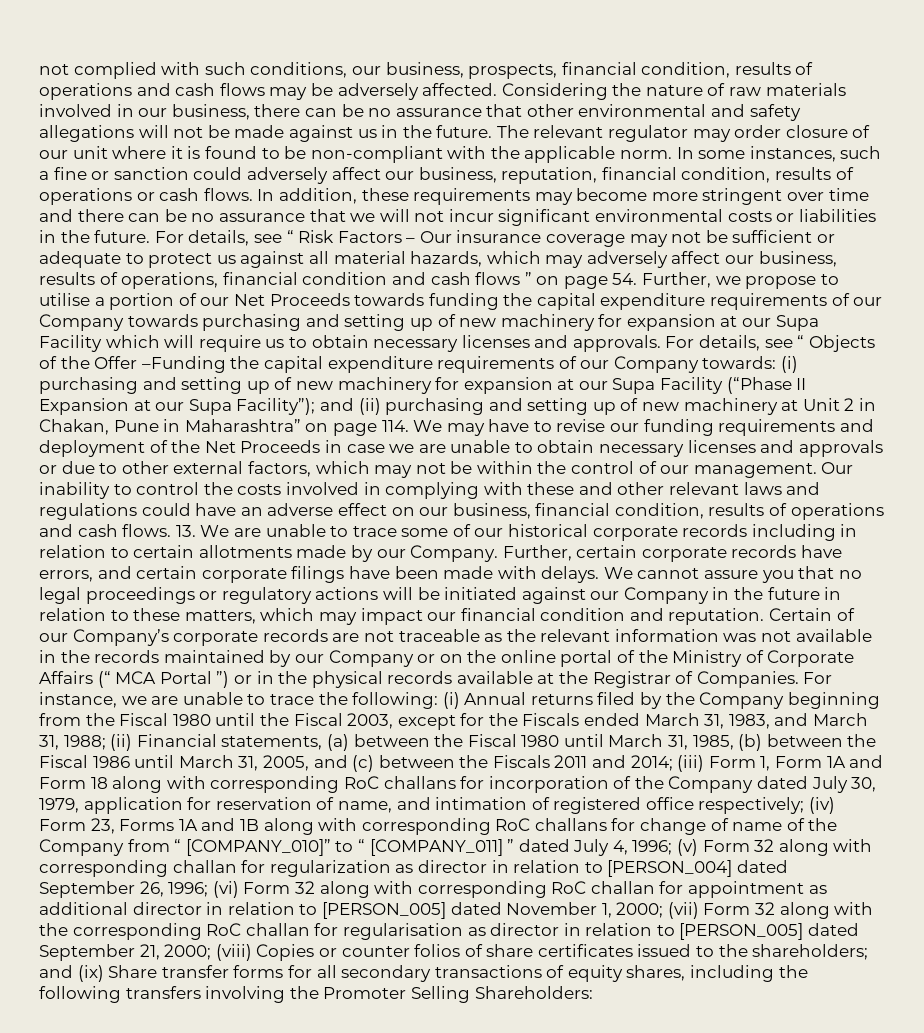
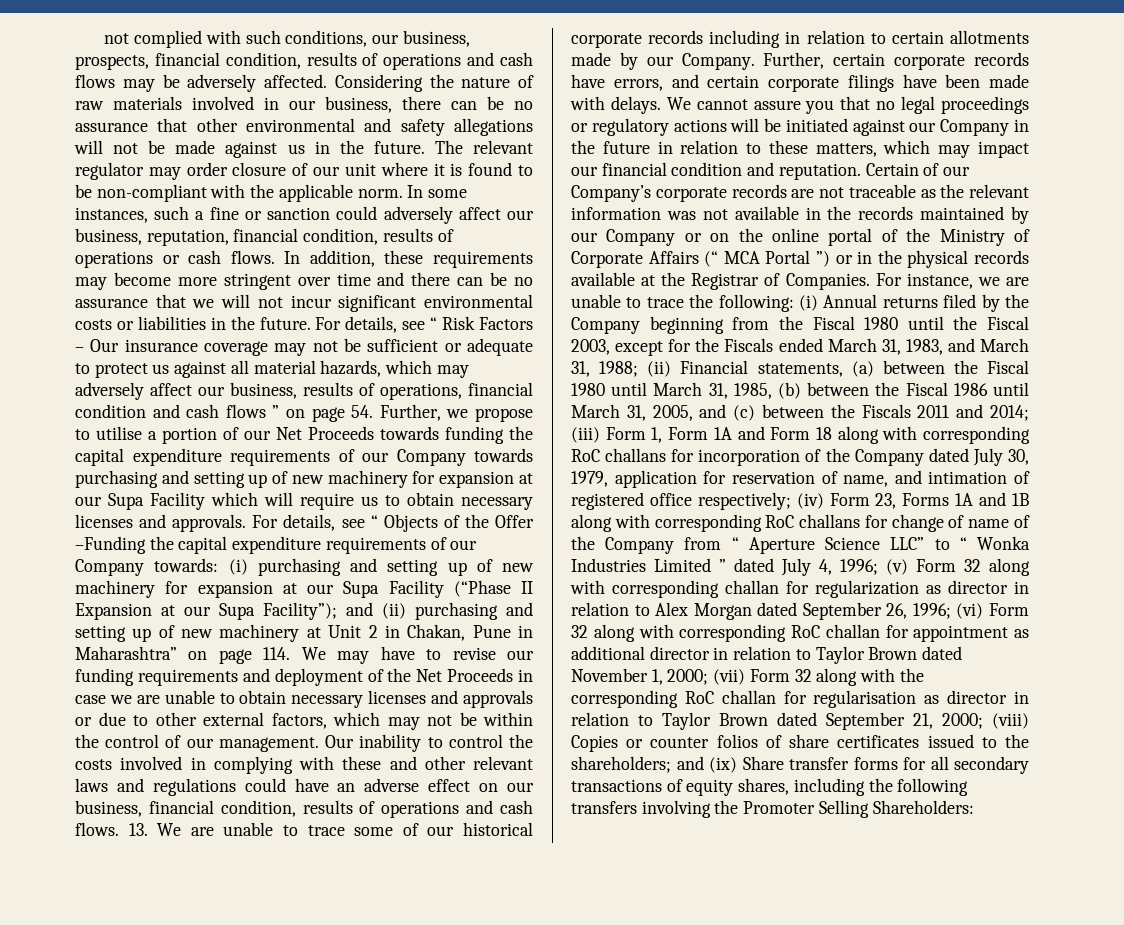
- (iv) Form 23, Forms 1A and 1B along with corresponding RoC challans for change of name of the Company from “ [COMPANY_010]” to “ [COMPANY_011] ” dated July 4, 1996;
+ (iv) Form 23, Forms 1A and 1B along with corresponding RoC challans for change of name of the Company from “ Aperture Science LLC” to “ Wonka Industries Limited ” dated July 4, 1996;
- (v) Form 32 along with corresponding challan for regularization as director in relation to [PERSON_004] dated September 26, 1996;
+ (v) Form 32 along with corresponding challan for regularization as director in relation to Alex Morgan dated September 26, 1996;
- (vi) Form 32 along with corresponding RoC challan for appointment as additional director in relation to [PERSON_005] dated November 1, 2000;
+ (vi) Form 32 along with corresponding RoC challan for appointment as additional director in relation to Taylor Brown dated November 1, 2000;
- (vii) Form 32 along with the corresponding RoC challan for regularisation as director in relation to [PERSON_005] dated September 21, 2000;
+ (vii) Form 32 along with the corresponding RoC challan for regularisation as director in relation to Taylor Brown dated September 21, 2000;

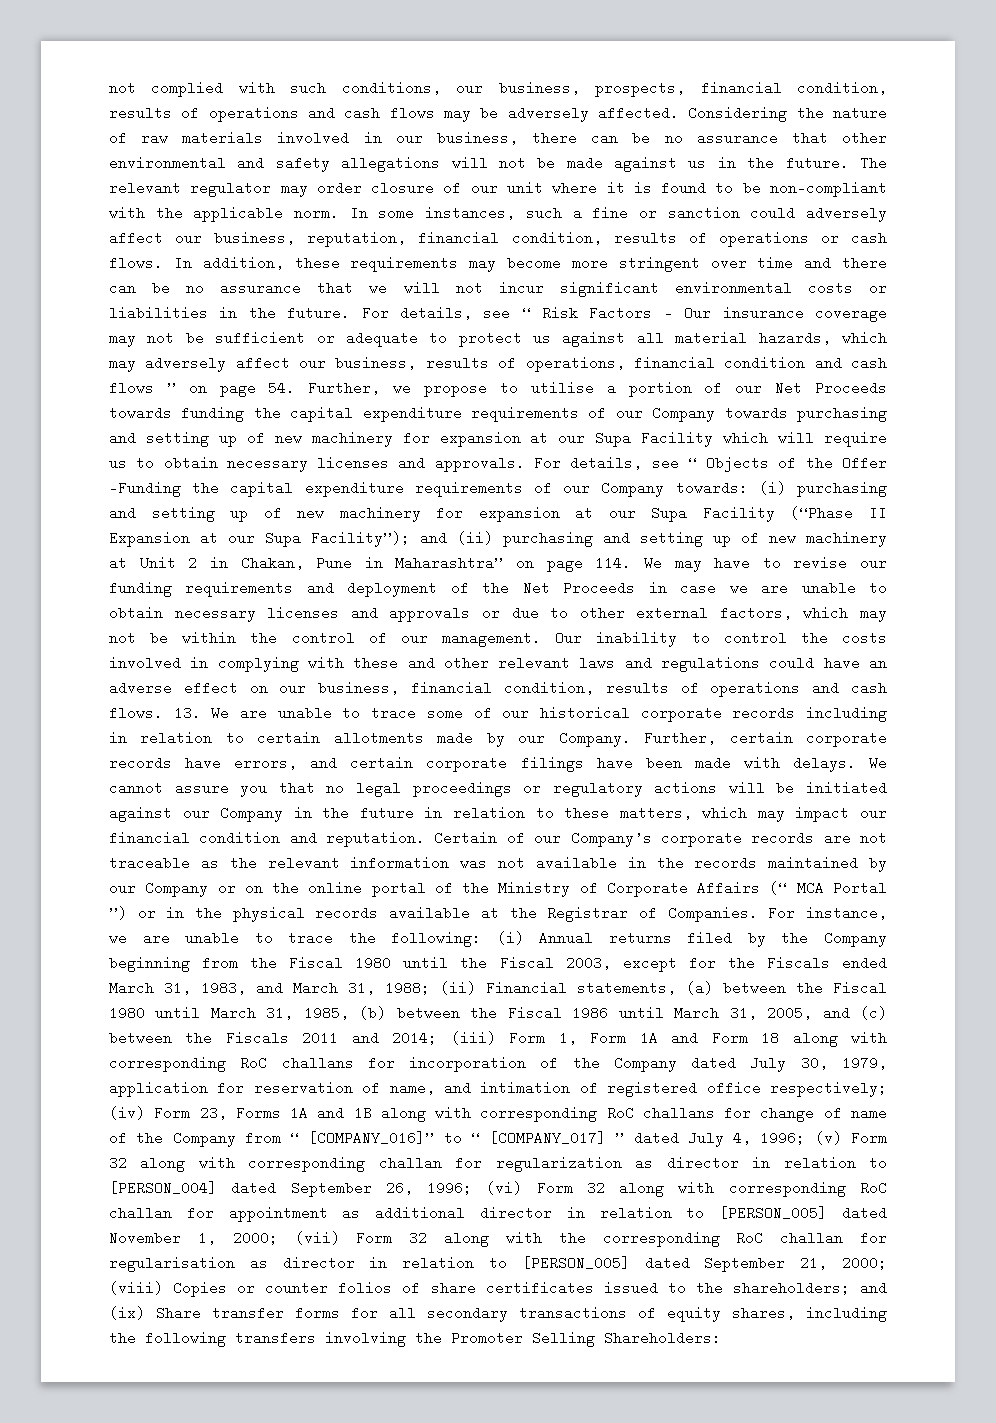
- (iv) Form 23, Forms 1A and 1B along with corresponding RoC challans for change of name of the Company from “ Aperture Science LLC” to “ Wonka Industries Limited ” dated July 4, 1996;
+ (iv) Form 23, Forms 1A and 1B along with corresponding RoC challans for change of name of the Company from “ [COMPANY_016]” to “ [COMPANY_017] ” dated July 4, 1996;
- (v) Form 32 along with corresponding challan for regularization as director in relation to Alex Morgan dated September 26, 1996;
+ (v) Form 32 along with corresponding challan for regularization as director in relation to [PERSON_004] dated September 26, 1996;
- (vi) Form 32 along with corresponding RoC challan for appointment as additional director in relation to Taylor Brown dated November 1, 2000;
+ (vi) Form 32 along with corresponding RoC challan for appointment as additional director in relation to [PERSON_005] dated November 1, 2000;
- (vii) Form 32 along with the corresponding RoC challan for regularisation as director in relation to Taylor Brown dated September 21, 2000;
+ (vii) Form 32 along with the corresponding RoC challan for regularisation as director in relation to [PERSON_005] dated September 21, 2000;

